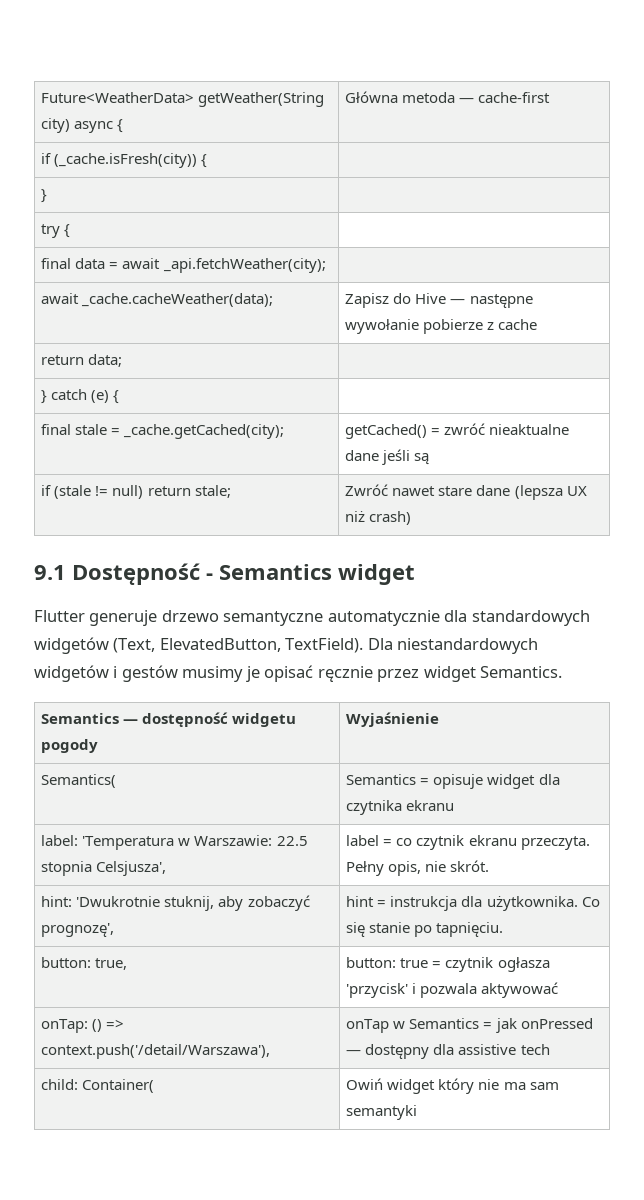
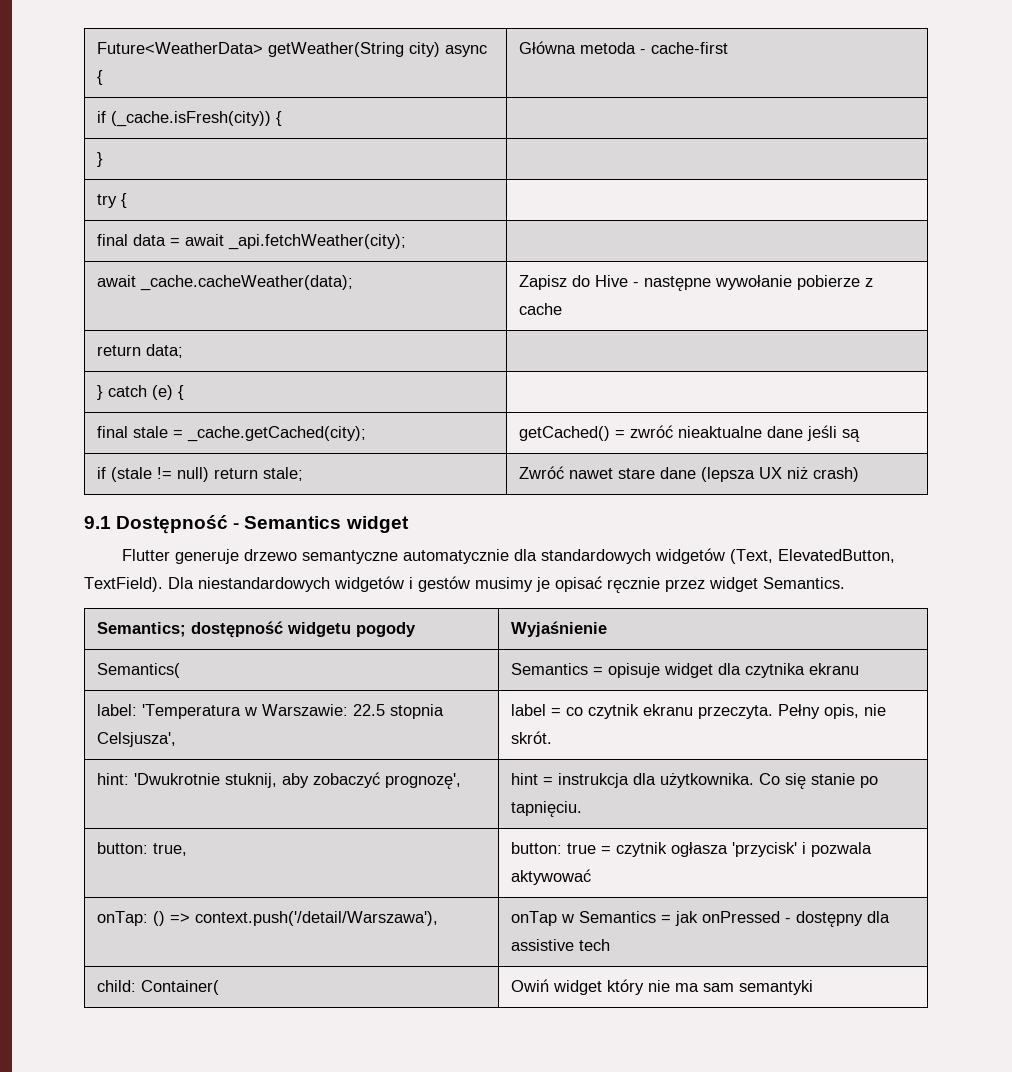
- Future<WeatherData> getWeather(String city) async { | Główna metoda — cache-first
+ Future<WeatherData> getWeather(String city) async { | Główna metoda - cache-first
- await _cache.cacheWeather(data); | Zapisz do Hive — następne wywołanie pobierze z cache
+ await _cache.cacheWeather(data); | Zapisz do Hive - następne wywołanie pobierze z cache
- Semantics — dostępność widgetu pogody | Wyjaśnienie
+ Semantics; dostępność widgetu pogody | Wyjaśnienie
- onTap: () => context.push('/detail/Warszawa'), | onTap w Semantics = jak onPressed — dostępny dla assistive tech
+ onTap: () => context.push('/detail/Warszawa'), | onTap w Semantics = jak onPressed - dostępny dla assistive tech

